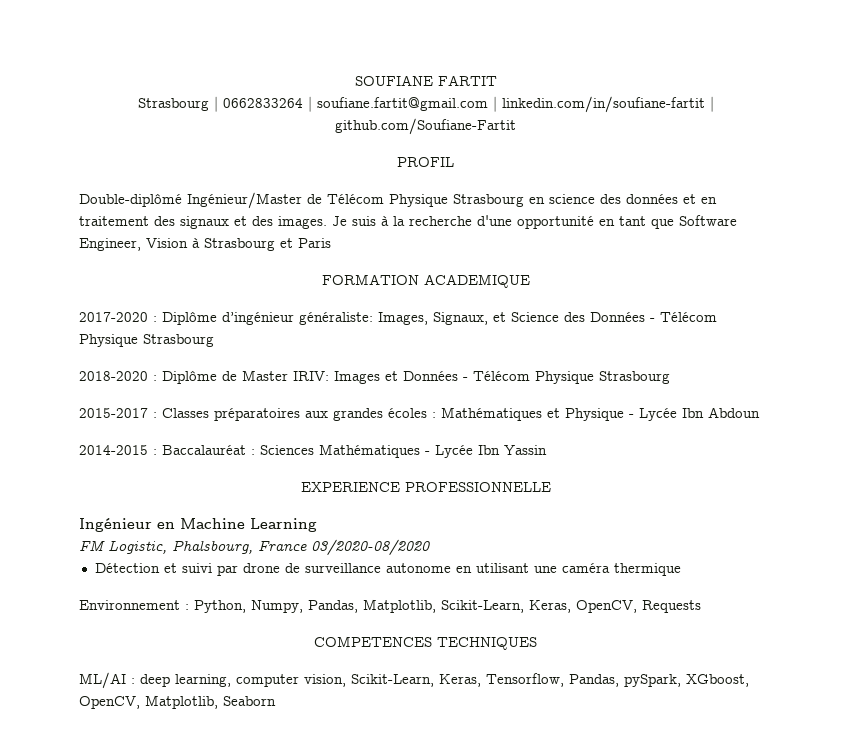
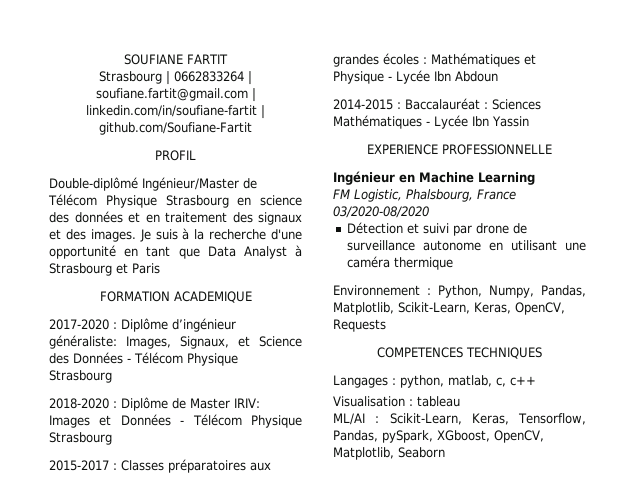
- Je suis à la recherche d'une opportunité en tant que Software Engineer, Vision à Strasbourg et Paris
+ Je suis à la recherche d'une opportunité en tant que Data Analyst à Strasbourg et Paris
- ML/AI : deep learning, computer vision, Scikit-Learn, Keras, Tensorflow, Pandas, pySpark, XGboost, OpenCV, Matplotlib, Seaborn
+ Langages : python, matlab, c, c++
+ Visualisation : tableau
+ ML/AI : Scikit-Learn, Keras, Tensorflow, Pandas, pySpark, XGboost, OpenCV, Matplotlib, Seaborn

